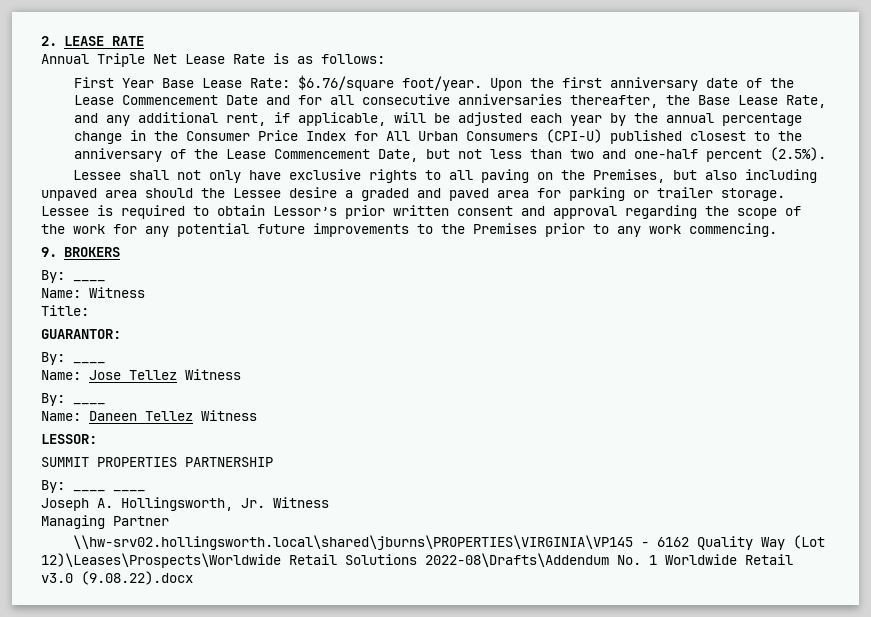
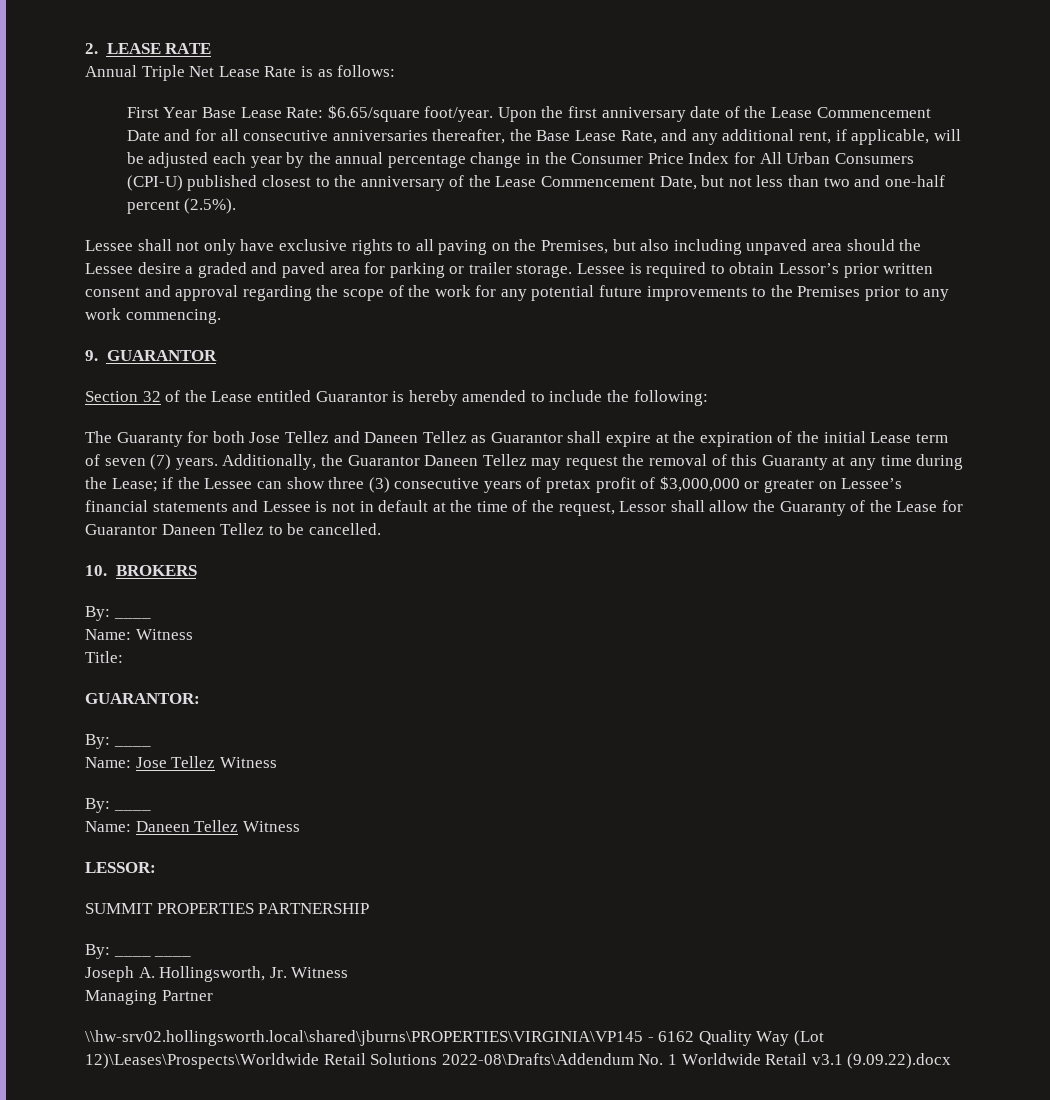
- First Year Base Lease Rate: $6.76/square foot/year.
+ First Year Base Lease Rate: $6.65/square foot/year.
- 9. BROKERS
+ 9. GUARANTOR
+ Section 32 of the Lease entitled Guarantor is hereby amended to include the following:
+ The Guaranty for both Jose Tellez and Daneen Tellez as Guarantor shall expire at the expiration of the initial Lease term of seven (7) years. Additionally, the Guarantor Daneen Tellez may request the removal of this Guaranty at any time during the Lease; if the Lessee can show three (3) consecutive years of pretax profit of $3,000,000 or greater on Lessee’s financial statements and Lessee is not in default at the time of the request, Lessor shall allow the Guaranty of the Lease for Guarantor Daneen Tellez to be cancelled.
+ 10. BROKERS
- \\hw-srv02.hollingsworth.local\shared\jburns\PROPERTIES\VIRGINIA\VP145 - 6162 Quality Way (Lot 12)\Leases\Prospects\Worldwide Retail Solutions 2022-08\Drafts\Addendum No. 1 Worldwide Retail v3.0 (9.08.22).docx
+ \\hw-srv02.hollingsworth.local\shared\jburns\PROPERTIES\VIRGINIA\VP145 - 6162 Quality Way (Lot 12)\Leases\Prospects\Worldwide Retail Solutions 2022-08\Drafts\Addendum No. 1 Worldwide Retail v3.1 (9.09.22).docx

